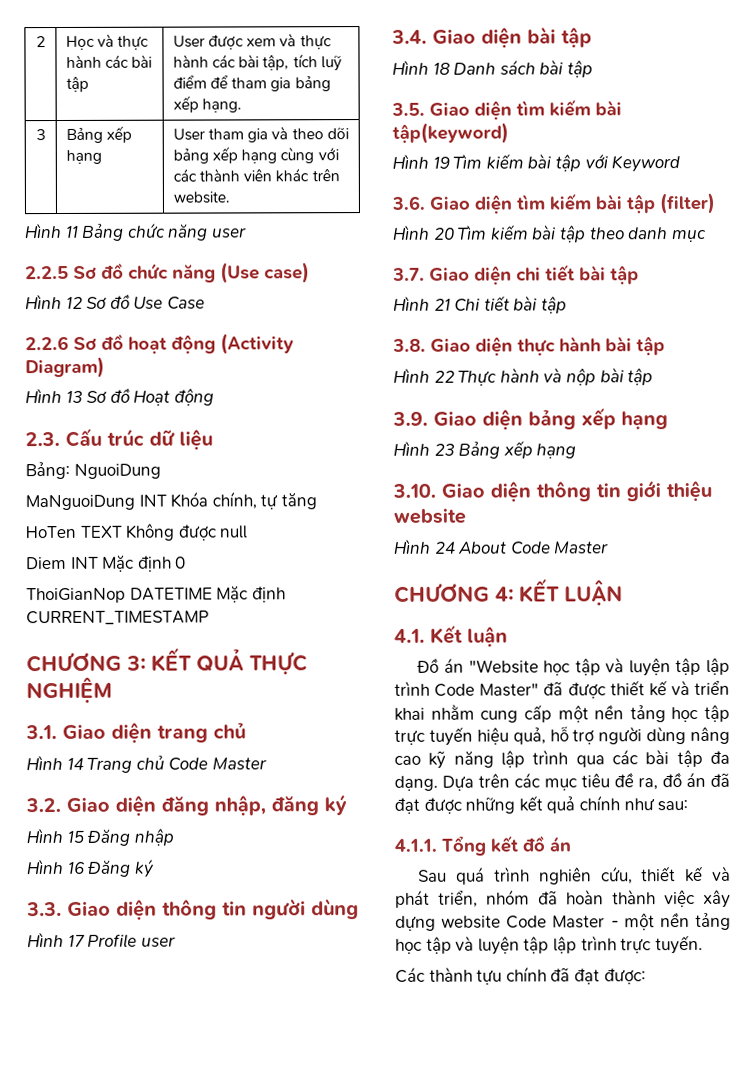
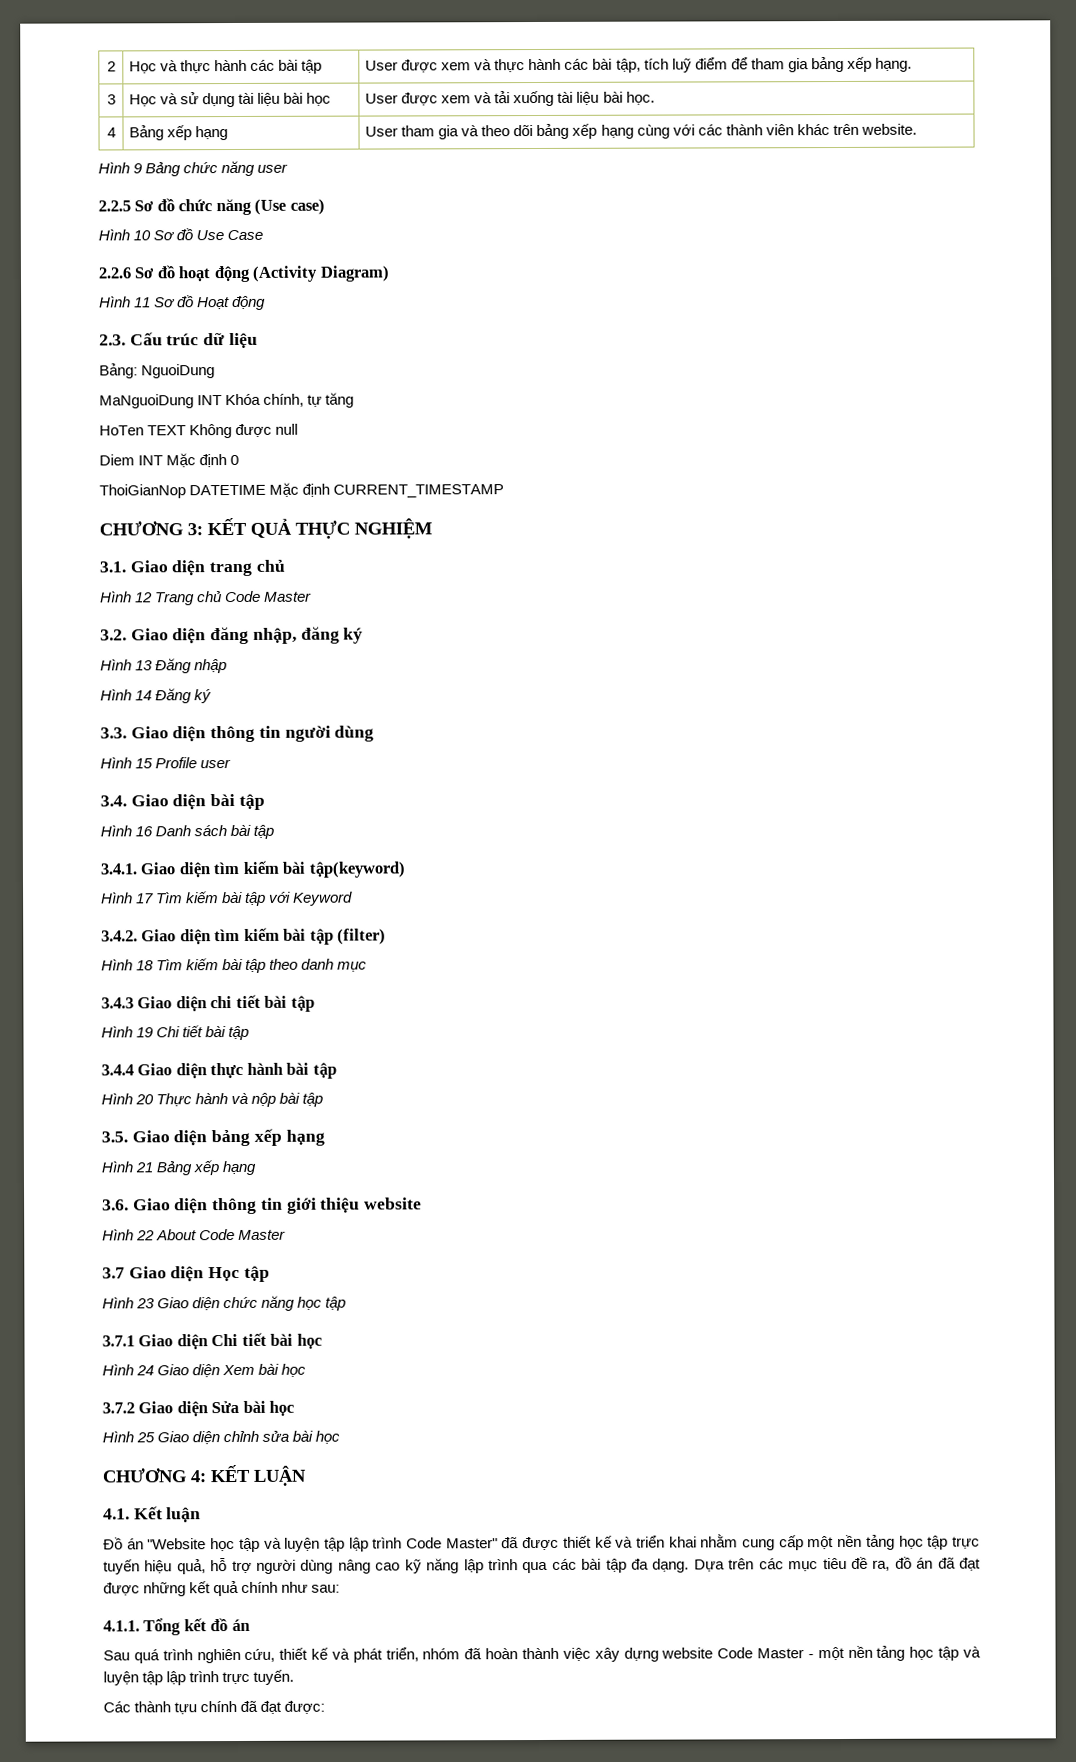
- 3 | Bảng xếp hạng | User tham gia và theo dõi bảng xếp hạng cùng với các thành viên khác trên website.
+ 3 | Học và sử dụng tài liệu bài học | User được xem và tải xuống tài liệu bài học.
+ 4 | Bảng xếp hạng | User tham gia và theo dõi bảng xếp hạng cùng với các thành viên khác trên website.
- Hình 11 Bảng chức năng user
+ Hình 9 Bảng chức năng user
- Hình 12 Sơ đồ Use Case
+ Hình 10 Sơ đồ Use Case
- Hình 13 Sơ đồ Hoạt động
+ Hình 11 Sơ đồ Hoạt động
- Hình 14 Trang chủ Code Master
+ Hình 12 Trang chủ Code Master
- Hình 15 Đăng nhập
+ Hình 13 Đăng nhập
- Hình 16 Đăng ký
+ Hình 14 Đăng ký
- Hình 17 Profile user
+ Hình 15 Profile user
- Hình 18 Danh sách bài tập
+ Hình 16 Danh sách bài tập
- 3.5. Giao diện tìm kiếm bài tập(keyword)
+ 3.4.1. Giao diện tìm kiếm bài tập(keyword)
- Hình 19 Tìm kiếm bài tập với Keyword
+ Hình 17 Tìm kiếm bài tập với Keyword
- 3.6. Giao diện tìm kiếm bài tập (filter)
+ 3.4.2. Giao diện tìm kiếm bài tập (filter)
- Hình 20 Tìm kiếm bài tập theo danh mục
+ Hình 18 Tìm kiếm bài tập theo danh mục
- 3.7. Giao diện chi tiết bài tập
+ 3.4.3 Giao diện chi tiết bài tập
- Hình 21 Chi tiết bài tập
+ Hình 19 Chi tiết bài tập
- 3.8. Giao diện thực hành bài tập
+ 3.4.4 Giao diện thực hành bài tập
- Hình 22 Thực hành và nộp bài tập
+ Hình 20 Thực hành và nộp bài tập
- 3.9. Giao diện bảng xếp hạng
+ 3.5. Giao diện bảng xếp hạng
- Hình 23 Bảng xếp hạng
+ Hình 21 Bảng xếp hạng
- 3.10. Giao diện thông tin giới thiệu website
+ 3.6. Giao diện thông tin giới thiệu website
- Hình 24 About Code Master
+ Hình 22 About Code Master
+ 3.7 Giao diện Học tập
+ Hình 23 Giao diện chức năng học tập
+ 3.7.1 Giao diện Chi tiết bài học
+ Hình 24 Giao diện Xem bài học
+ 3.7.2 Giao diện Sửa bài học
+ Hình 25 Giao diện chỉnh sửa bài học

